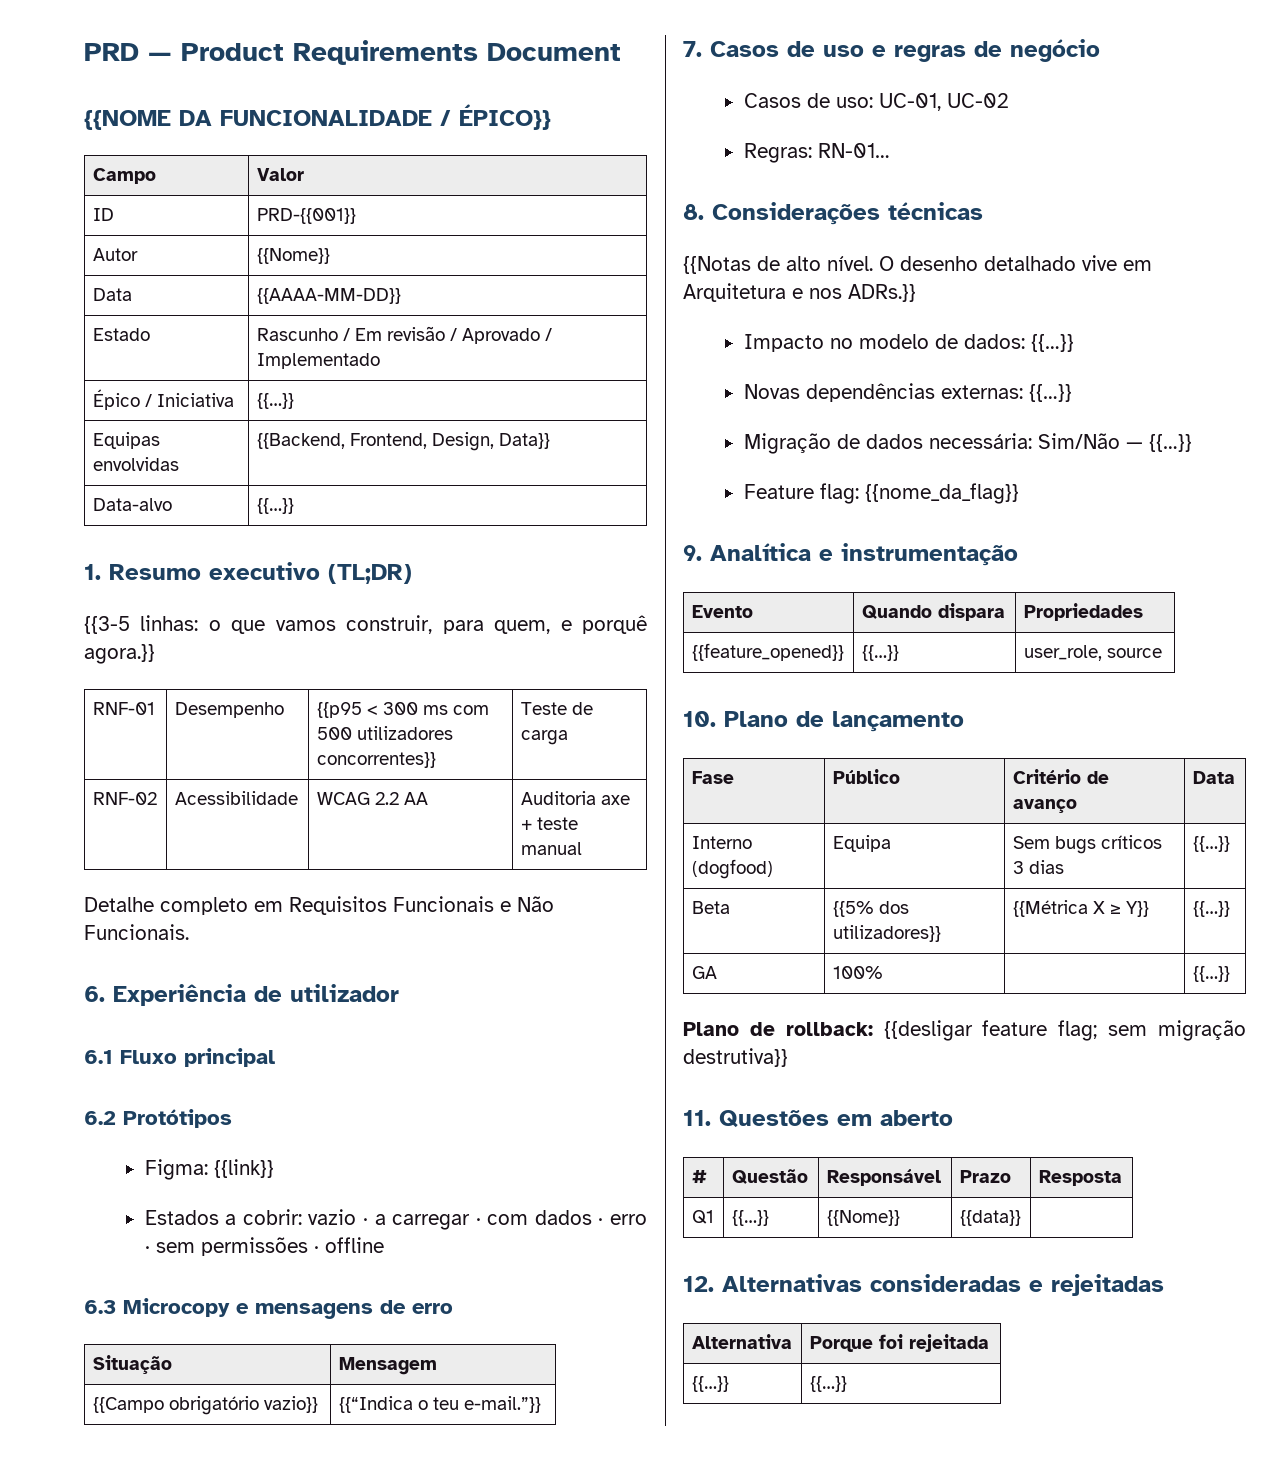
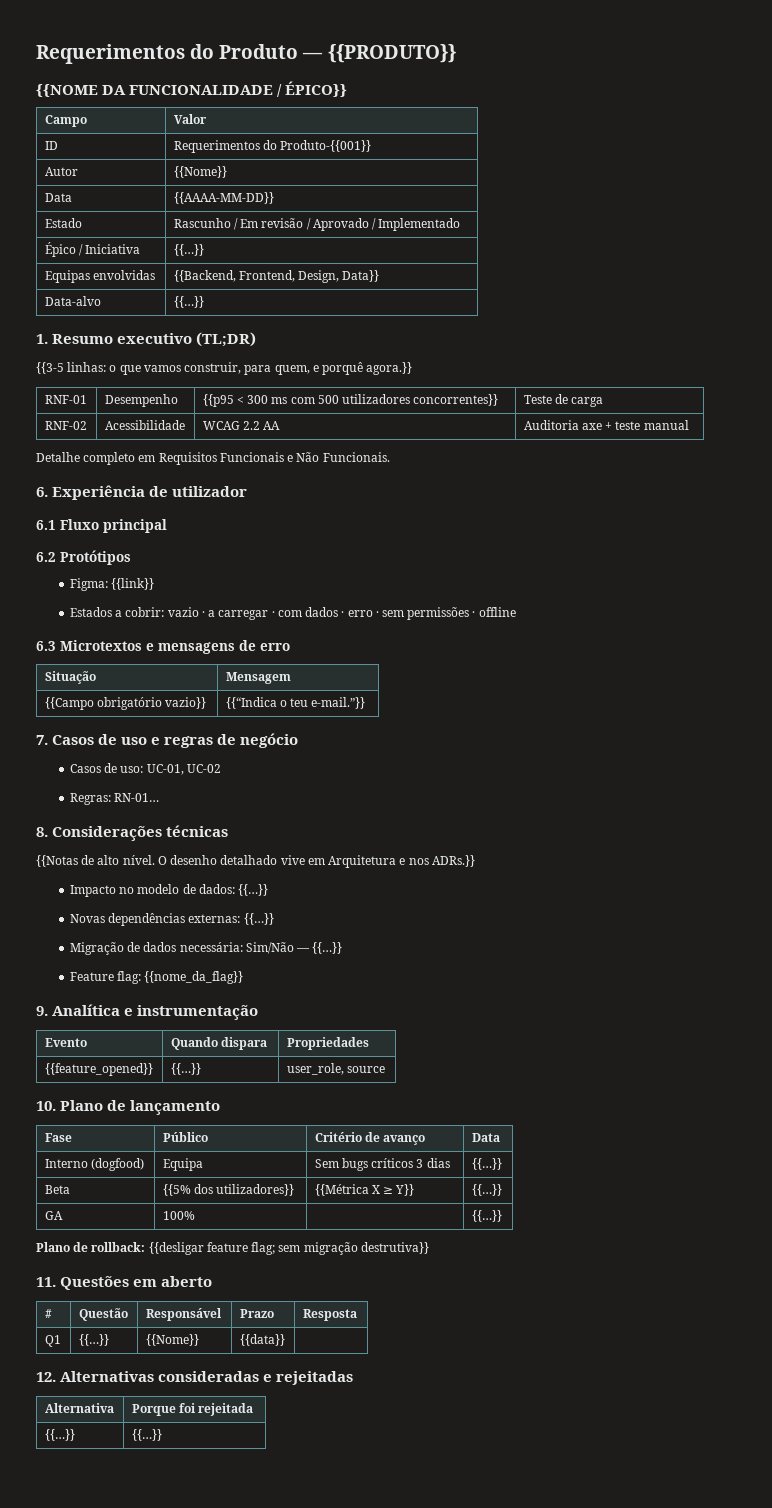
- PRD — Product Requirements Document
+ Requerimentos do Produto — {{PRODUTO}}
- ID | PRD-{{001}}
+ ID | Requerimentos do Produto-{{001}}
- 6.3 Microcopy e mensagens de erro
+ 6.3 Microtextos e mensagens de erro

